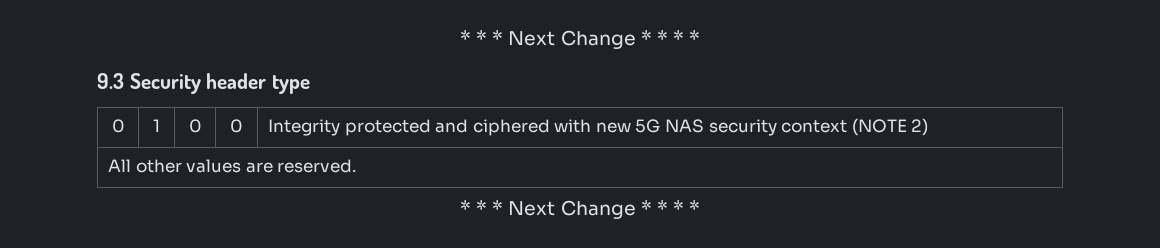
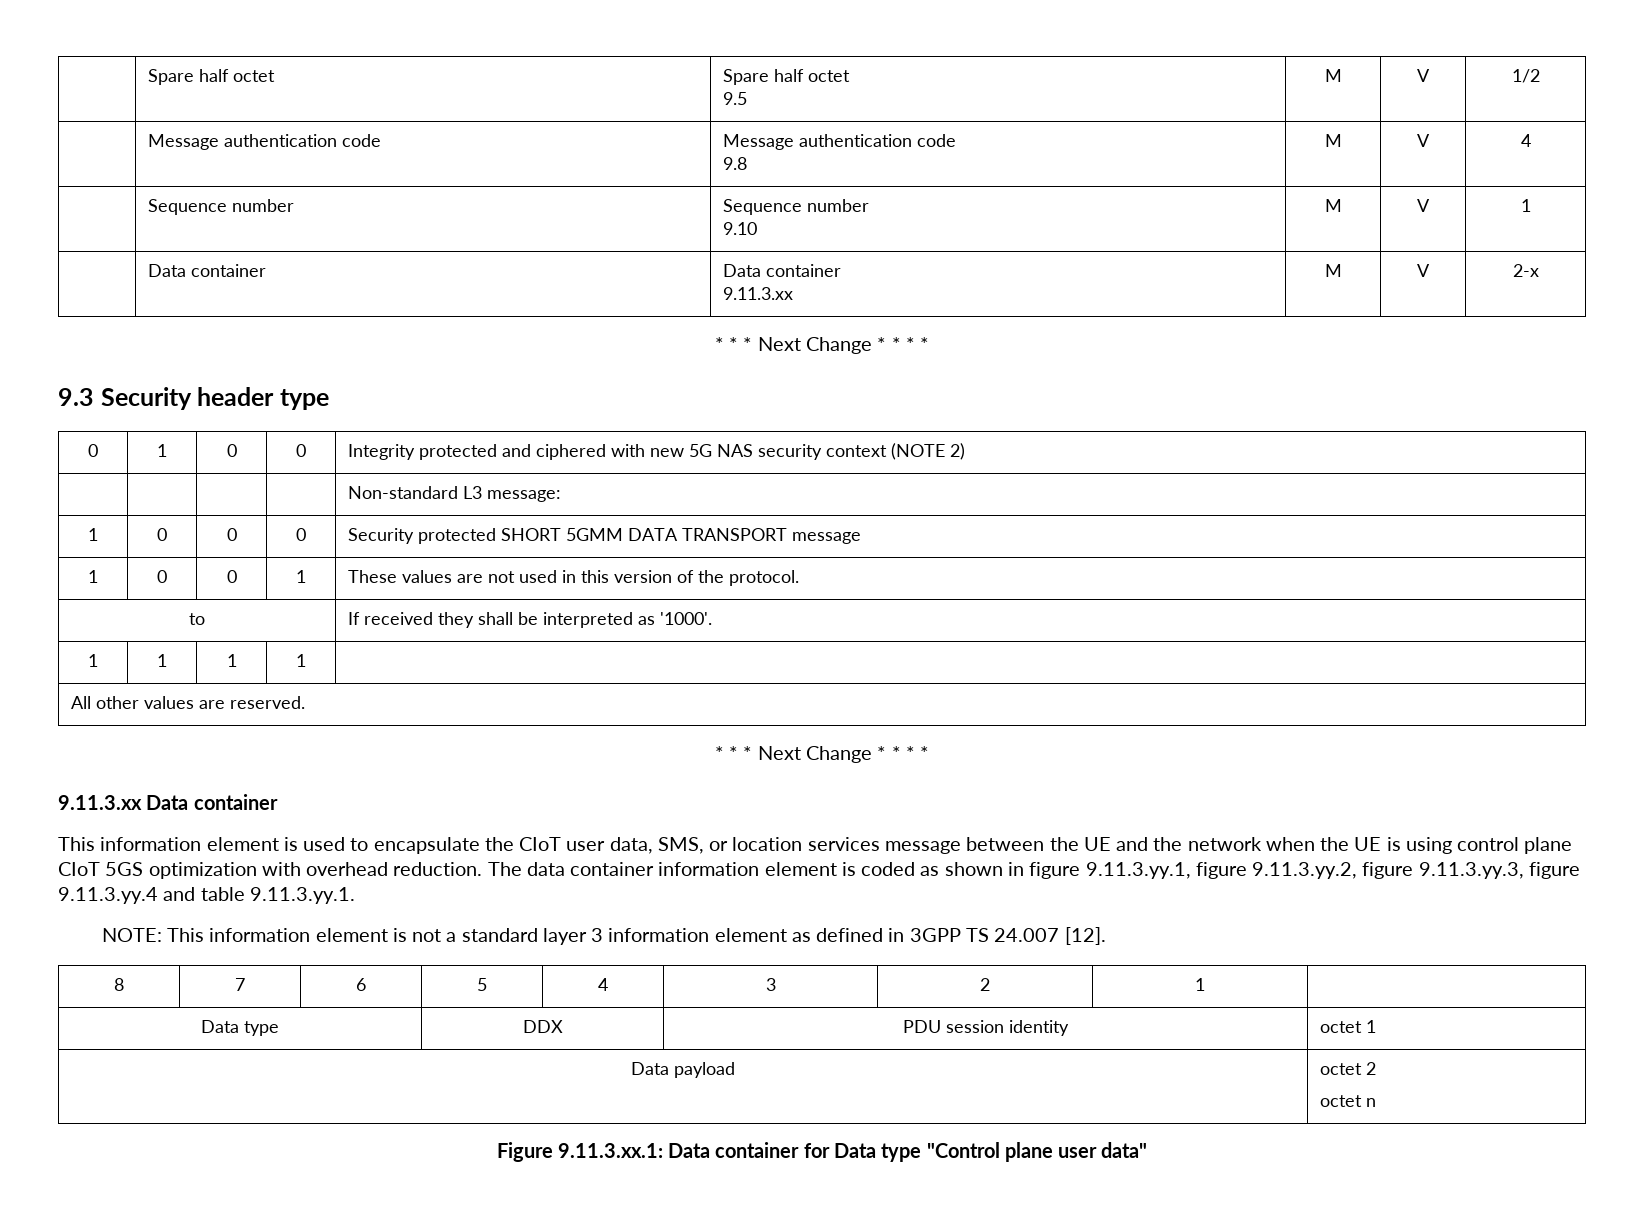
+ | Spare half octet | Spare half octet
+ 9.5 | M | V | 1/2
+ | Message authentication code | Message authentication code
+ 9.8 | M | V | 4
+ | Sequence number | Sequence number
+ 9.10 | M | V | 1
+ | Data container | Data container
+ 9.11.3.xx | M | V | 2-x
+ | | | | Non-standard L3 message:
+ 1 | 0 | 0 | 0 | Security protected SHORT 5GMM DATA TRANSPORT message
+ 1 | 0 | 0 | 1 | These values are not used in this version of the protocol.
+ to | If received they shall be interpreted as '1000'.
+ 1 | 1 | 1 | 1 |
+ 9.11.3.xx Data container
+ This information element is used to encapsulate the CIoT user data, SMS, or location services message between the UE and the network when the UE is using control plane CIoT 5GS optimization with overhead reduction. The data container information element is coded as shown in figure 9.11.3.yy.1, figure 9.11.3.yy.2, figure 9.11.3.yy.3, figure 9.11.3.yy.4 and table 9.11.3.yy.1.
+ NOTE: This information element is not a standard layer 3 information element as defined in 3GPP TS 24.007 [12].
+ 8 | 7 | 6 | 5 | 4 | 3 | 2 | 1 |
+ Data type | DDX | PDU session identity | octet 1
+ Data payload | octet 2
+ octet n
+ Figure 9.11.3.xx.1: Data container for Data type "Control plane user data"

